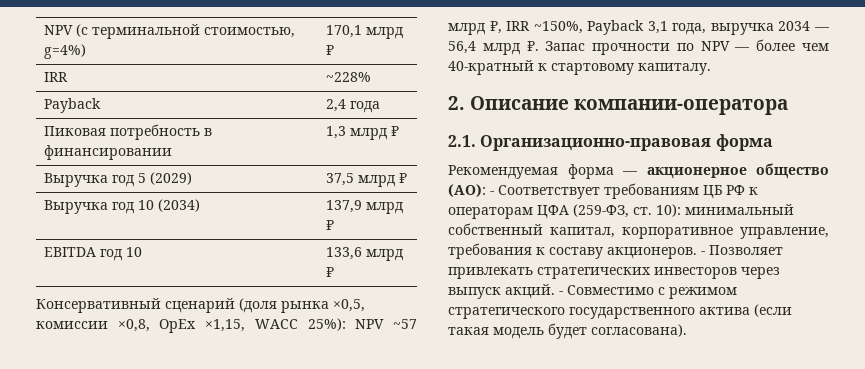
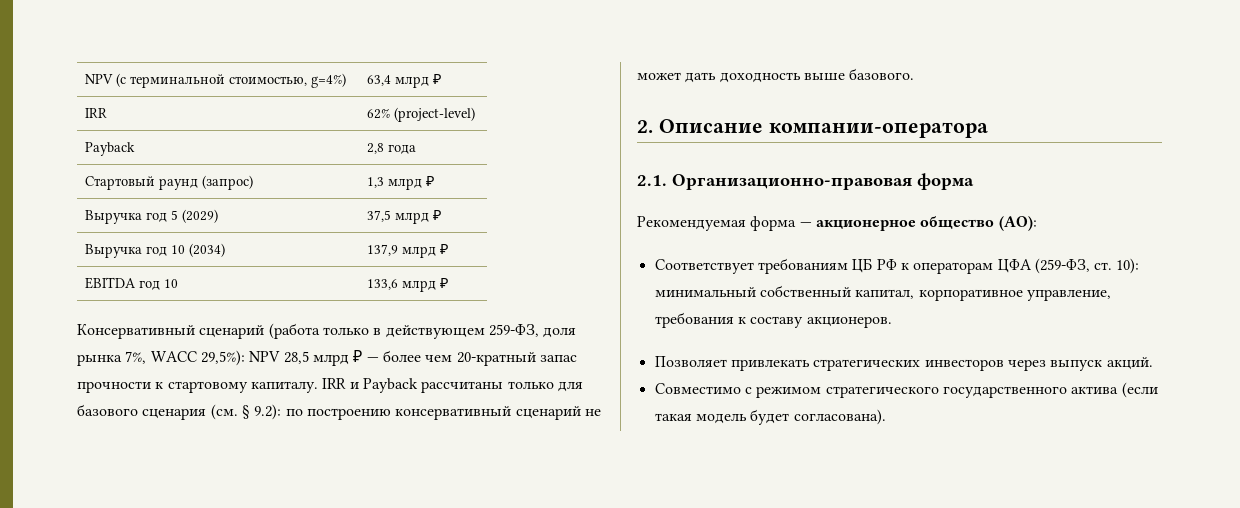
- NPV (с терминальной стоимостью, g=4%) | 170,1 млрд ₽
+ NPV (с терминальной стоимостью, g=4%) | 63,4 млрд ₽
- IRR | ~228%
+ IRR | 62% (project-level)
- Payback | 2,4 года
+ Payback | 2,8 года
- Пиковая потребность в финансировании | 1,3 млрд ₽
+ Стартовый раунд (запрос) | 1,3 млрд ₽
- Консервативный сценарий (доля рынка ×0,5, комиссии ×0,8, OpEx ×1,15, WACC 25%): NPV ~57 млрд ₽, IRR ~150%, Payback 3,1 года, выручка 2034 — 56,4 млрд ₽. Запас прочности по NPV — более чем 40-кратный к стартовому капиталу.
+ Консервативный сценарий (работа только в действующем 259-ФЗ, доля рынка 7%, WACC 29,5%): NPV 28,5 млрд ₽ — более чем 20-кратный запас прочности к стартовому капиталу. IRR и Payback рассчитаны только для базового сценария (см. § 9.2): по построению консервативный сценарий не может дать доходность выше базового.
- Рекомендуемая форма — акционерное общество (АО): - Соответствует требованиям ЦБ РФ к операторам ЦФА (259-ФЗ, ст. 10): минимальный собственный капитал, корпоративное управление, требования к составу акционеров. - Позволяет привлекать стратегических инвесторов через выпуск акций. - Совместимо с режимом стратегического государственного актива (если такая модель будет согласована).
+ Рекомендуемая форма — акционерное общество (АО):
+ Соответствует требованиям ЦБ РФ к операторам ЦФА (259-ФЗ, ст. 10): минимальный собственный капитал, корпоративное управление, требования к составу акционеров.
+ Позволяет привлекать стратегических инвесторов через выпуск акций.
+ Совместимо с режимом стратегического государственного актива (если такая модель будет согласована).

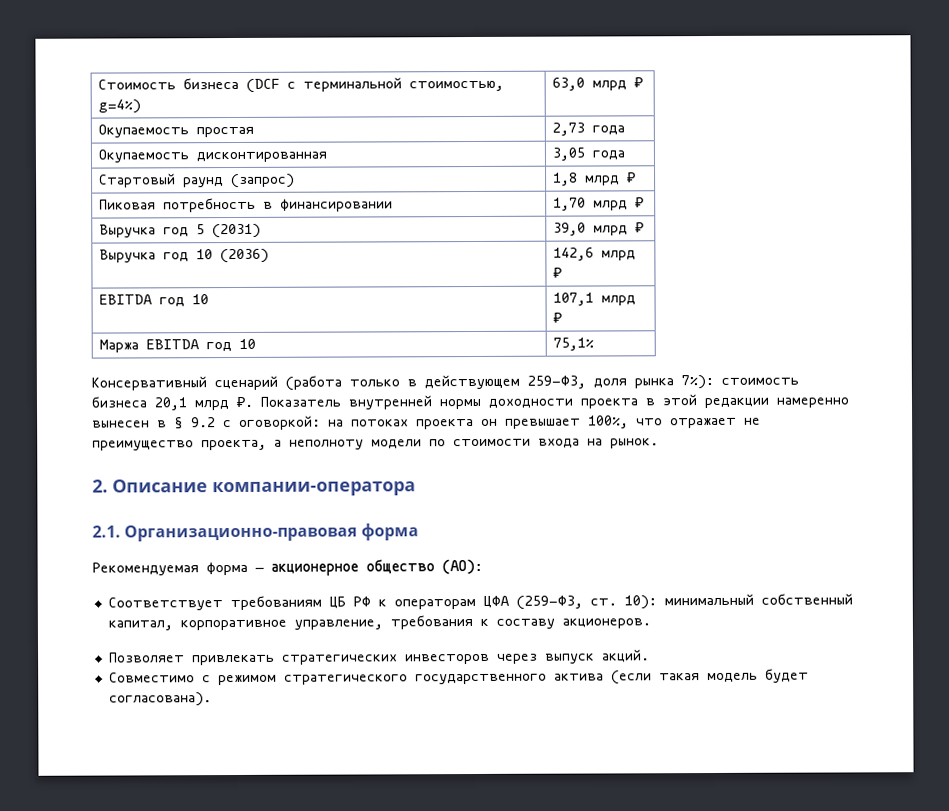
- NPV (с терминальной стоимостью, g=4%) | 63,4 млрд ₽
- IRR | 62% (project-level)
- Payback | 2,8 года
- Стартовый раунд (запрос) | 1,3 млрд ₽
+ Стоимость бизнеса (DCF с терминальной стоимостью, g=4%) | 63,0 млрд ₽
+ Окупаемость простая | 2,73 года
+ Окупаемость дисконтированная | 3,05 года
+ Стартовый раунд (запрос) | 1,8 млрд ₽
+ Пиковая потребность в финансировании | 1,70 млрд ₽
- Выручка год 5 (2029) | 37,5 млрд ₽
+ Выручка год 5 (2031) | 39,0 млрд ₽
- Выручка год 10 (2034) | 137,9 млрд ₽
+ Выручка год 10 (2036) | 142,6 млрд ₽
- EBITDA год 10 | 133,6 млрд ₽
+ EBITDA год 10 | 107,1 млрд ₽
+ Маржа EBITDA год 10 | 75,1%
- Консервативный сценарий (работа только в действующем 259-ФЗ, доля рынка 7%, WACC 29,5%): NPV 28,5 млрд ₽ — более чем 20-кратный запас прочности к стартовому капиталу. IRR и Payback рассчитаны только для базового сценария (см. § 9.2): по построению консервативный сценарий не может дать доходность выше базового.
+ Консервативный сценарий (работа только в действующем 259-ФЗ, доля рынка 7%): стоимость бизнеса 20,1 млрд ₽. Показатель внутренней нормы доходности проекта в этой редакции намеренно вынесен в § 9.2 с оговоркой: на потоках проекта он превышает 100%, что отражает не преимущество проекта, а неполноту модели по стоимости входа на рынок.

